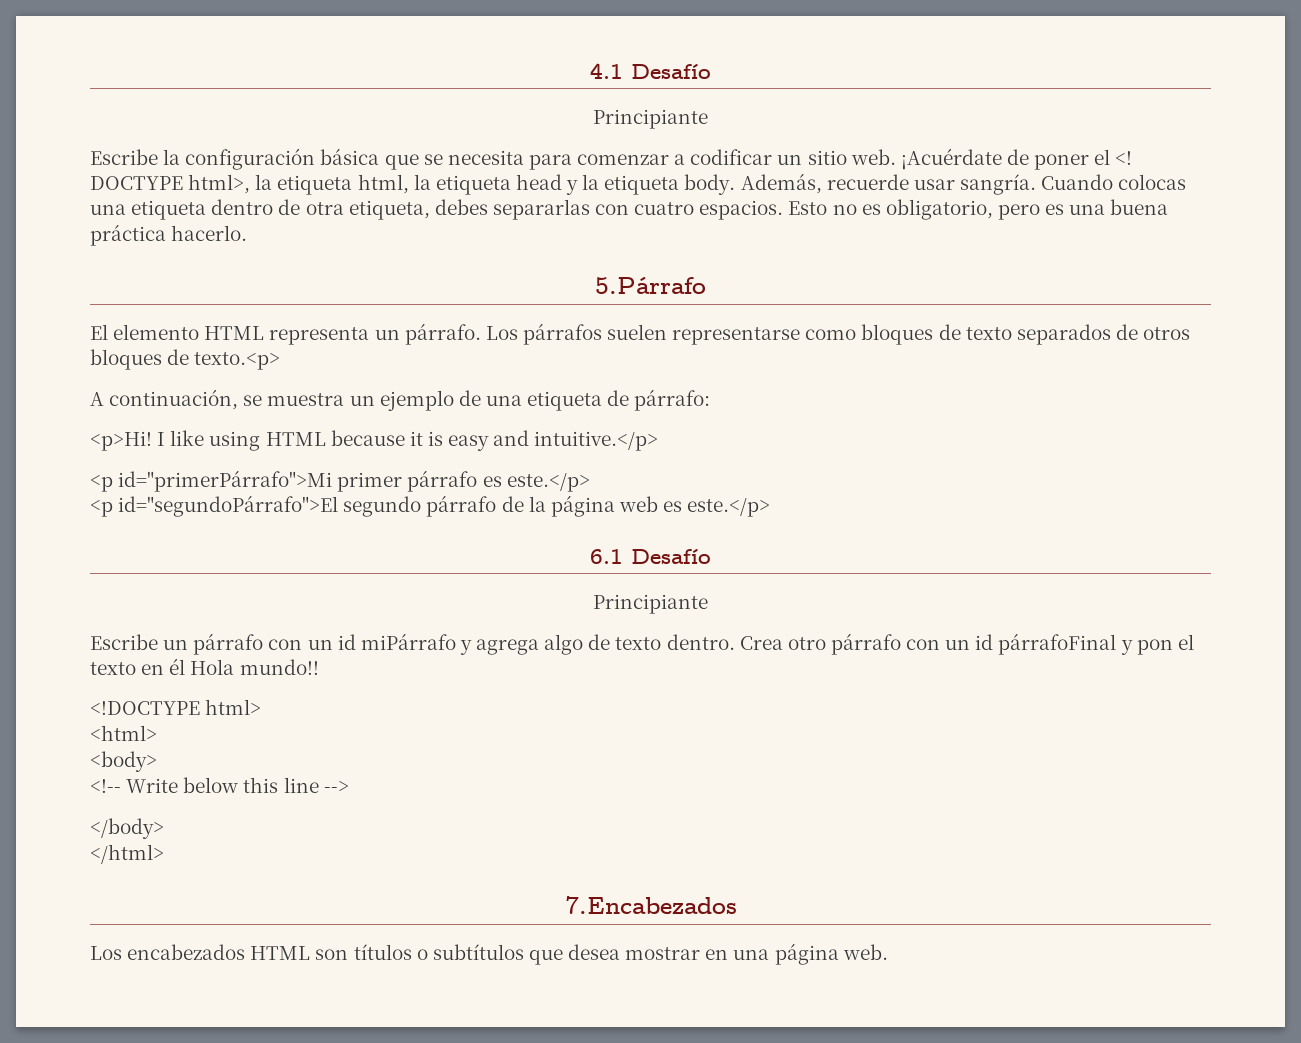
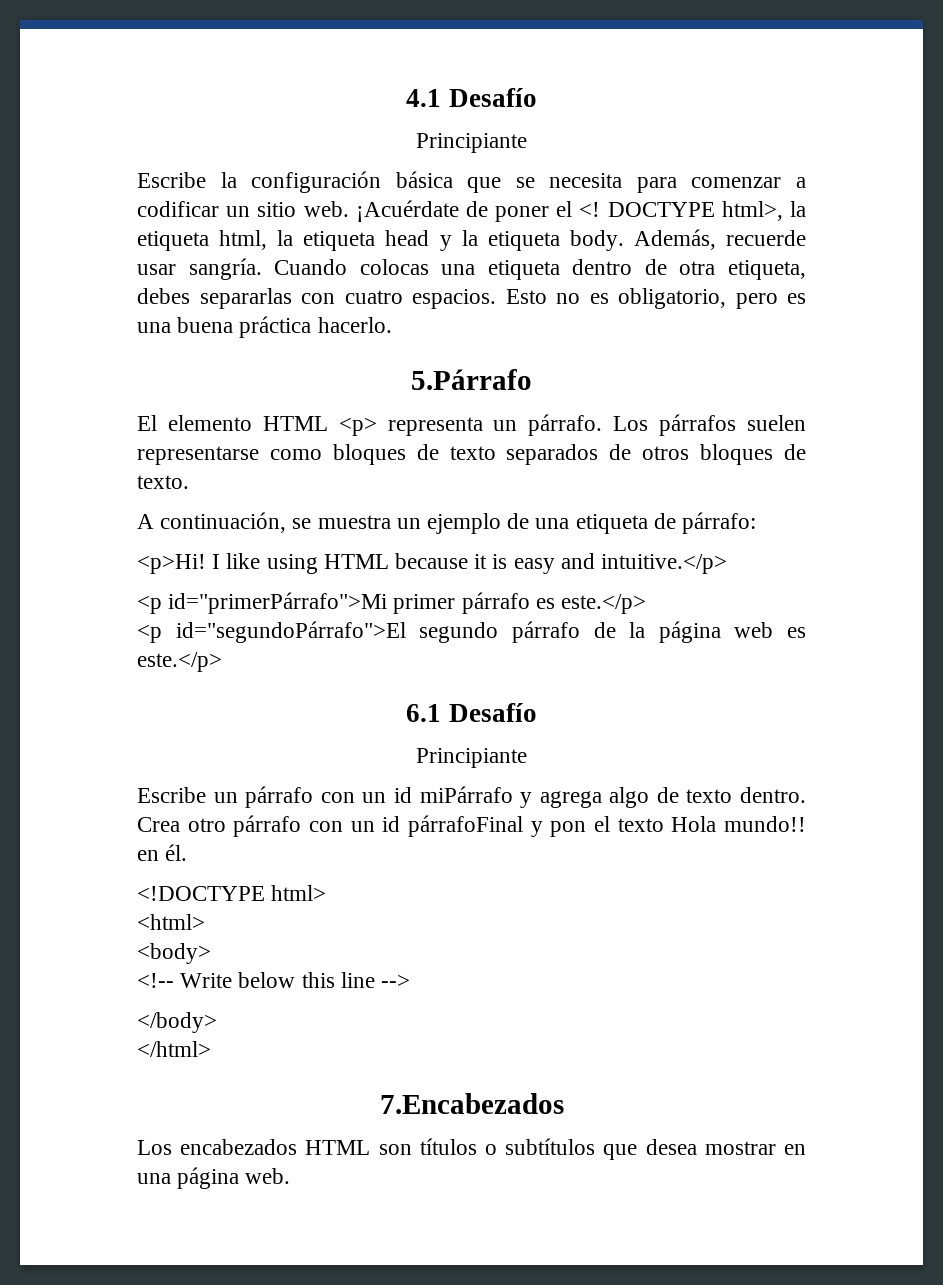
- El elemento HTML representa un párrafo.
+ El elemento HTML <p> representa un párrafo.
- Los párrafos suelen representarse como bloques de texto separados de otros bloques de texto.<p>
+ Los párrafos suelen representarse como bloques de texto separados de otros bloques de texto.
- Crea otro párrafo con un id párrafoFinal y pon el texto en él Hola mundo!!
+ Crea otro párrafo con un id párrafoFinal y pon el texto Hola mundo!! en él.

